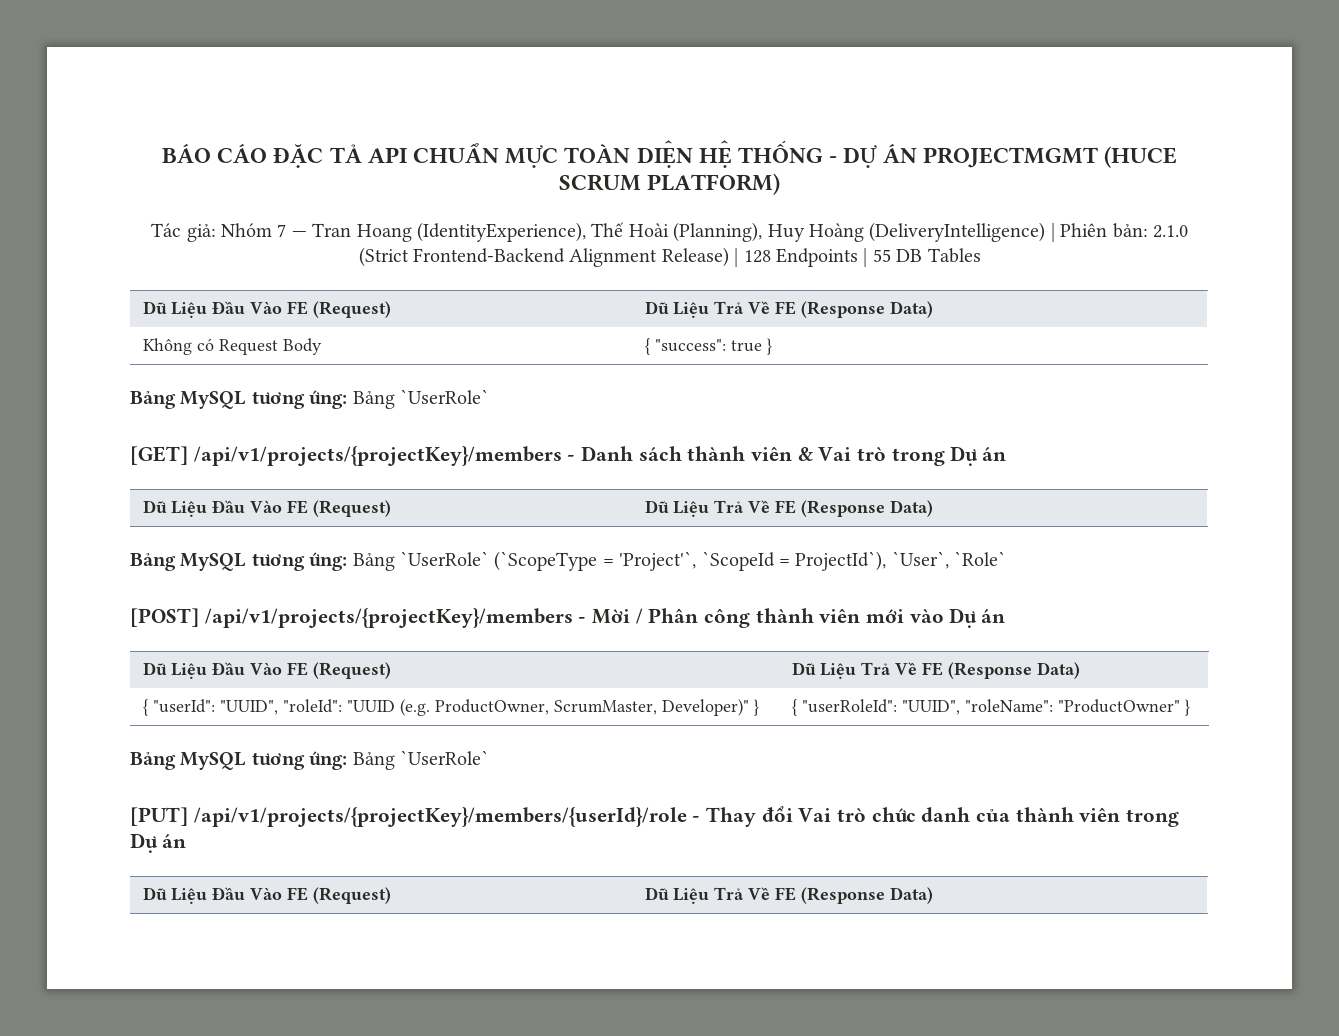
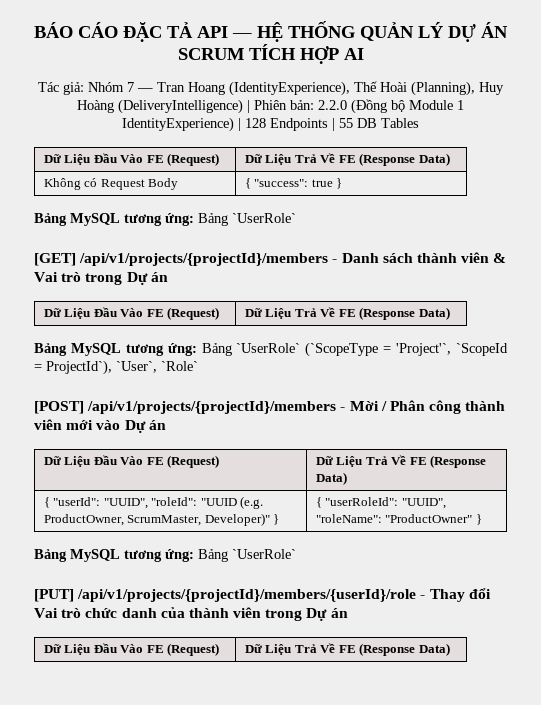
- BÁO CÁO ĐẶC TẢ API CHUẨN MỰC TOÀN DIỆN HỆ THỐNG - DỰ ÁN PROJECTMGMT (HUCE SCRUM PLATFORM)
+ BÁO CÁO ĐẶC TẢ API — HỆ THỐNG QUẢN LÝ DỰ ÁN SCRUM TÍCH HỢP AI
- Tác giả: Nhóm 7 — Tran Hoang (IdentityExperience), Thế Hoài (Planning), Huy Hoàng (DeliveryIntelligence) | Phiên bản: 2.1.0 (Strict Frontend-Backend Alignment Release) | 128 Endpoints | 55 DB Tables
+ Tác giả: Nhóm 7 — Tran Hoang (IdentityExperience), Thế Hoài (Planning), Huy Hoàng (DeliveryIntelligence) | Phiên bản: 2.2.0 (Đồng bộ Module 1 IdentityExperience) | 128 Endpoints | 55 DB Tables
- [GET] /api/v1/projects/{projectKey}/members - Danh sách thành viên & Vai trò trong Dự án
+ [GET] /api/v1/projects/{projectId}/members - Danh sách thành viên & Vai trò trong Dự án
- [POST] /api/v1/projects/{projectKey}/members - Mời / Phân công thành viên mới vào Dự án
+ [POST] /api/v1/projects/{projectId}/members - Mời / Phân công thành viên mới vào Dự án
- [PUT] /api/v1/projects/{projectKey}/members/{userId}/role - Thay đổi Vai trò chức danh của thành viên trong Dự án
+ [PUT] /api/v1/projects/{projectId}/members/{userId}/role - Thay đổi Vai trò chức danh của thành viên trong Dự án

